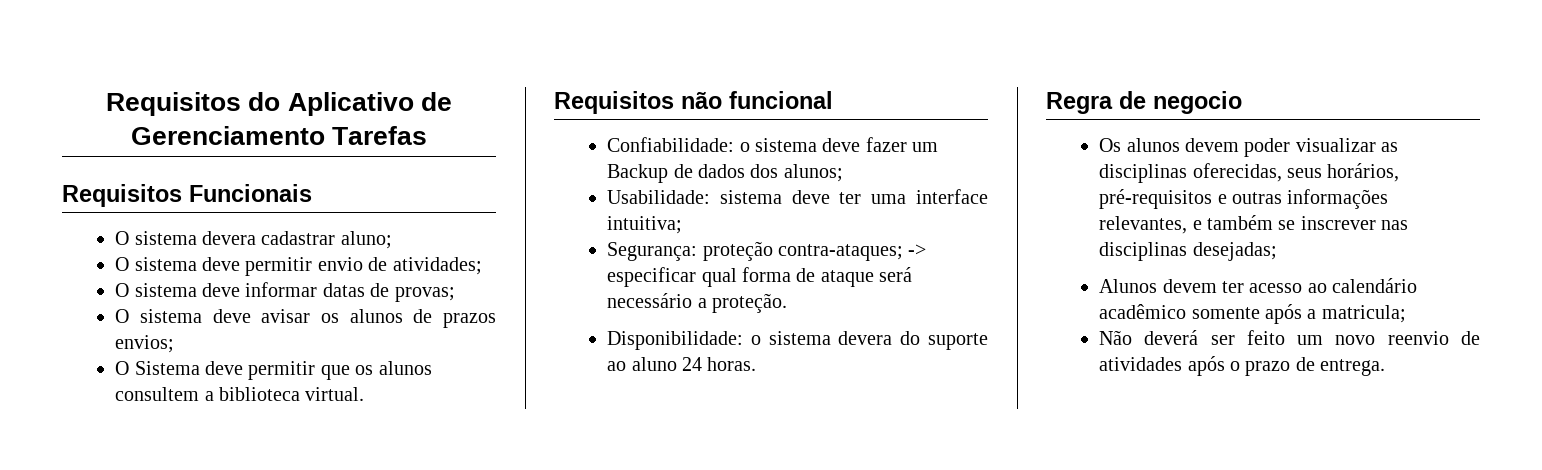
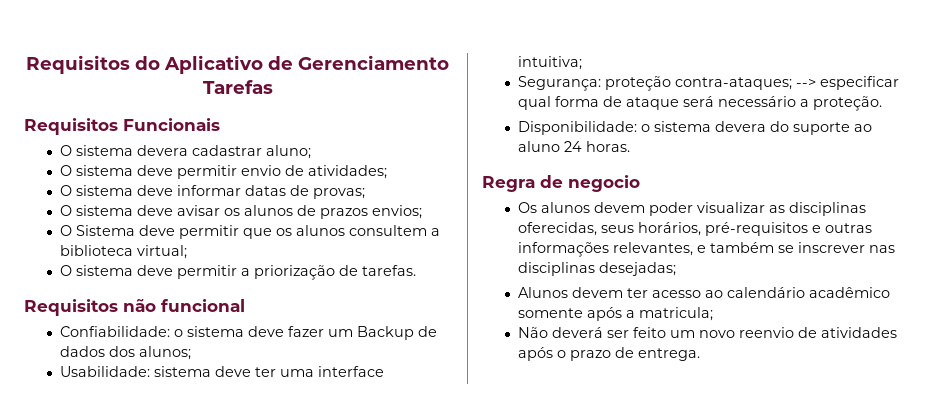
- O Sistema deve permitir que os alunos consultem a biblioteca virtual.
+ O Sistema deve permitir que os alunos consultem a biblioteca virtual;
+ O sistema deve permitir a priorização de tarefas.
- Segurança: proteção contra-ataques; -> especificar qual forma de ataque será necessário a proteção.
+ Segurança: proteção contra-ataques; --> especificar qual forma de ataque será necessário a proteção.

